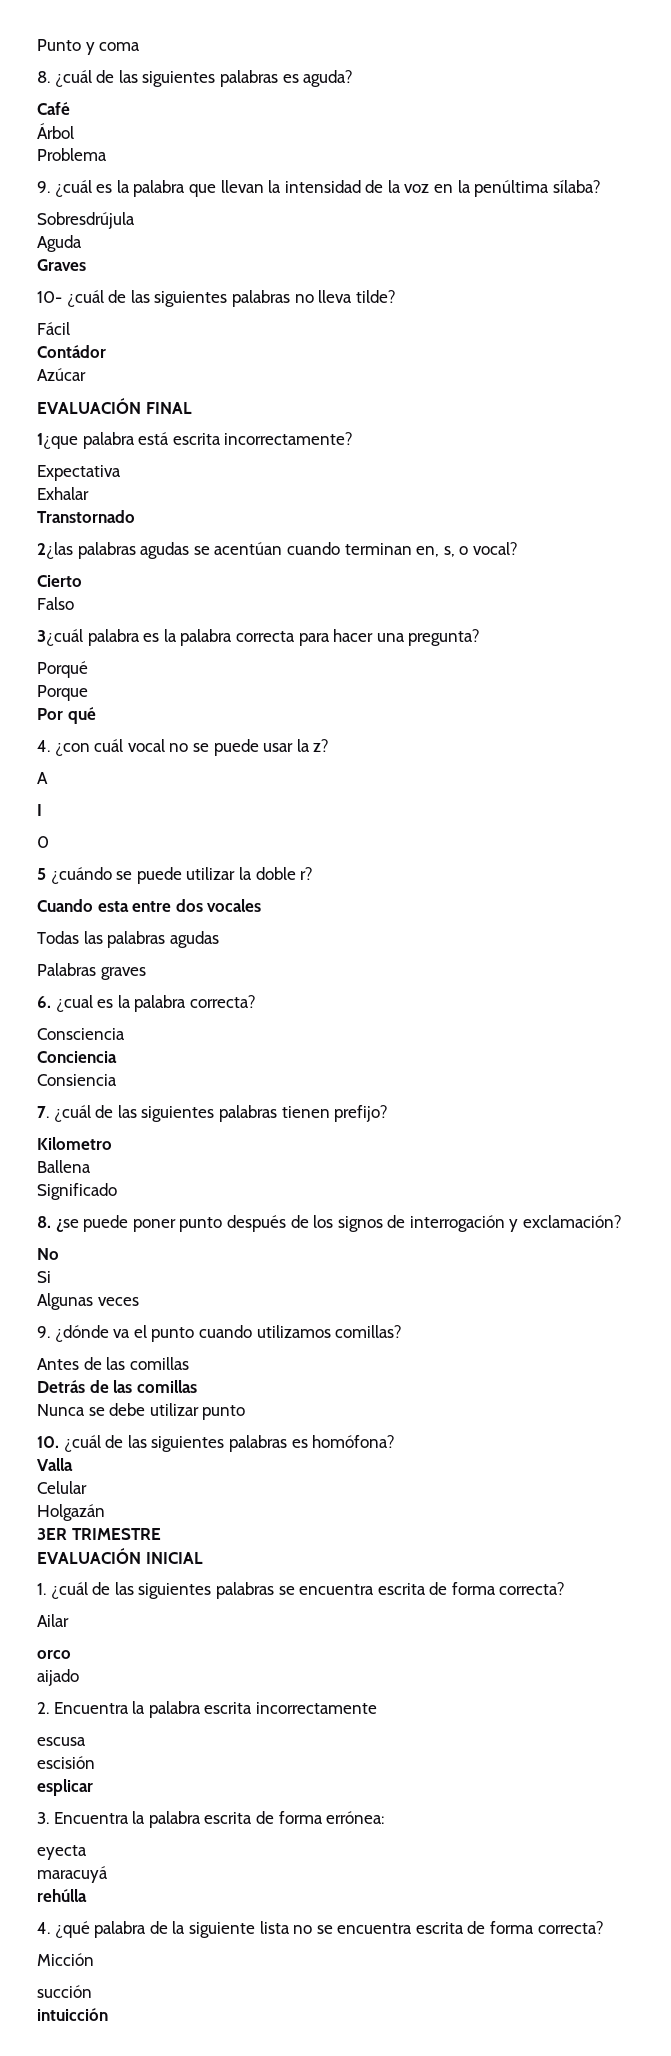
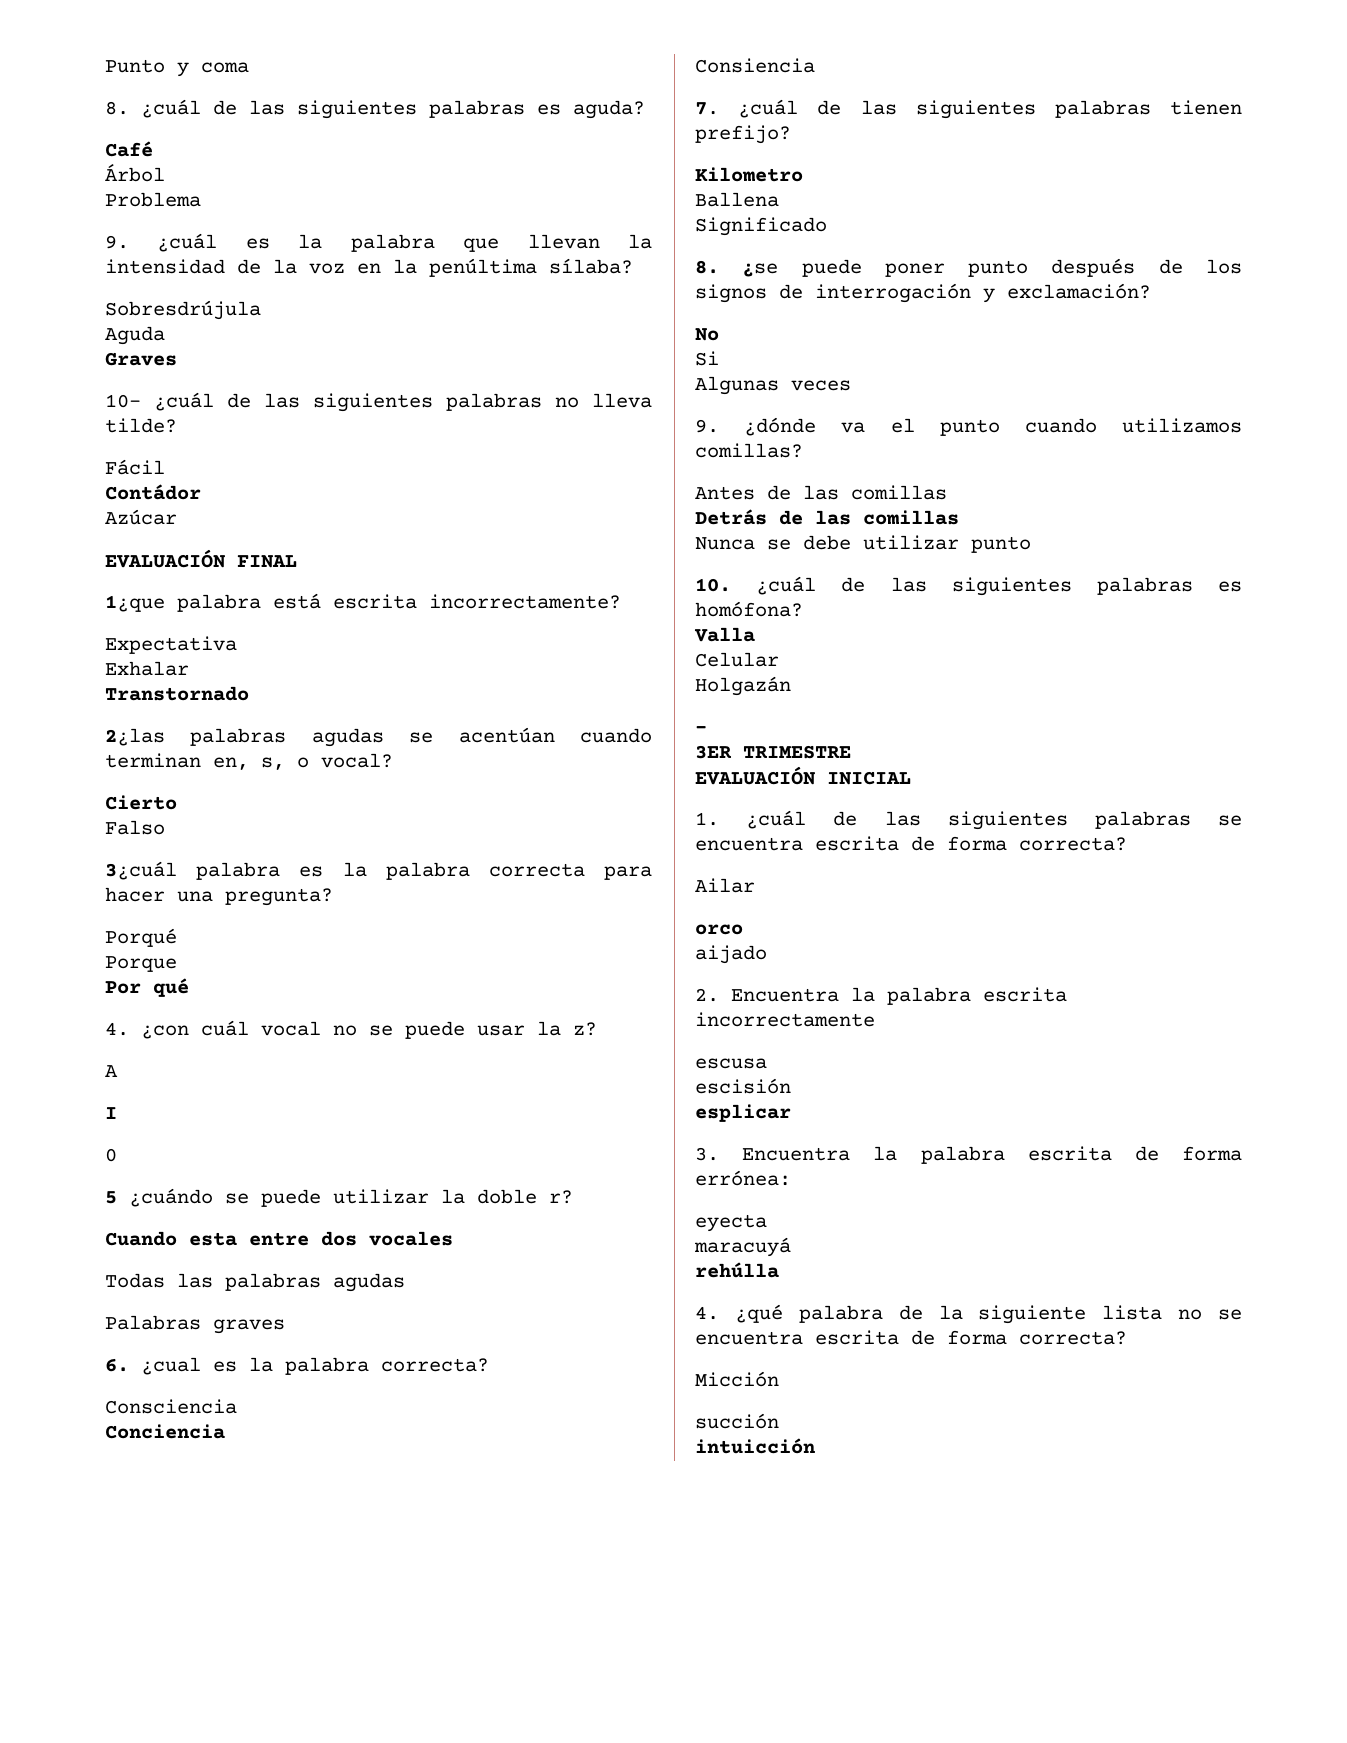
+ -

